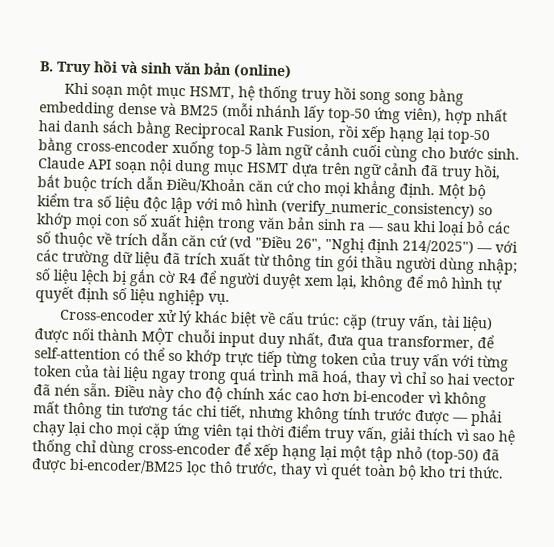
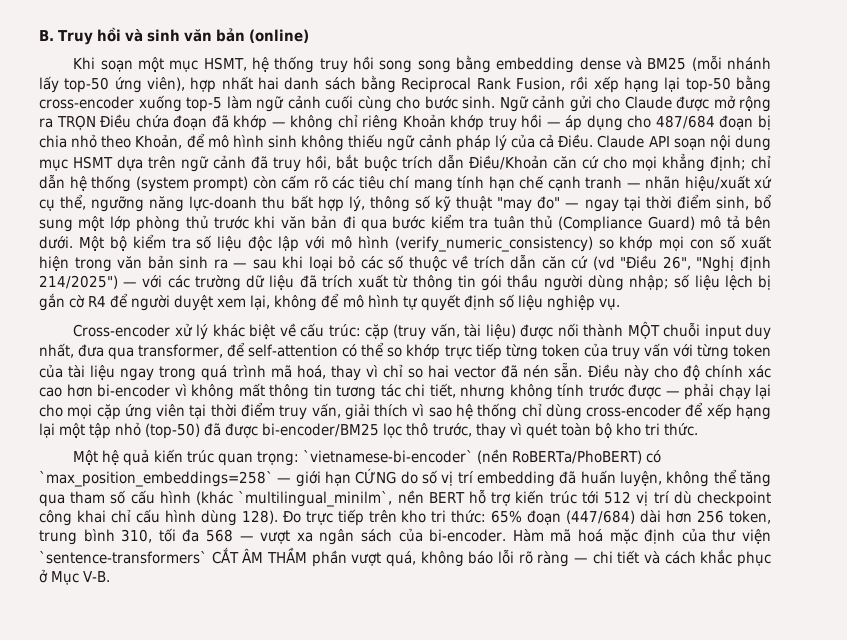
+ Ngữ cảnh gửi cho Claude được mở rộng ra TRỌN Điều chứa đoạn đã khớp — không chỉ riêng Khoản khớp truy hồi — áp dụng cho 487/684 đoạn bị chia nhỏ theo Khoản, để mô hình sinh không thiếu ngữ cảnh pháp lý của cả Điều.
- Claude API soạn nội dung mục HSMT dựa trên ngữ cảnh đã truy hồi, bắt buộc trích dẫn Điều/Khoản căn cứ cho mọi khẳng định.
+ Claude API soạn nội dung mục HSMT dựa trên ngữ cảnh đã truy hồi, bắt buộc trích dẫn Điều/Khoản căn cứ cho mọi khẳng định; chỉ dẫn hệ thống (system prompt) còn cấm rõ các tiêu chí mang tính hạn chế cạnh tranh — nhãn hiệu/xuất xứ cụ thể, ngưỡng năng lực-doanh thu bất hợp lý, thông số kỹ thuật "may đo" — ngay tại thời điểm sinh, bổ sung một lớp phòng thủ trước khi văn bản đi qua bước kiểm tra tuân thủ (Compliance Guard) mô tả bên dưới.
+ Một hệ quả kiến trúc quan trọng: `vietnamese-bi-encoder` (nền RoBERTa/PhoBERT) có `max_position_embeddings=258` — giới hạn CỨNG do số vị trí embedding đã huấn luyện, không thể tăng qua tham số cấu hình (khác `multilingual_minilm`, nền BERT hỗ trợ kiến trúc tới 512 vị trí dù checkpoint công khai chỉ cấu hình dùng 128). Đo trực tiếp trên kho tri thức: 65% đoạn (447/684) dài hơn 256 token, trung bình 310, tối đa 568 — vượt xa ngân sách của bi-encoder. Hàm mã hoá mặc định của thư viện `sentence-transformers` CẮT ÂM THẦM phần vượt quá, không báo lỗi rõ ràng — chi tiết và cách khắc phục ở Mục V-B.

